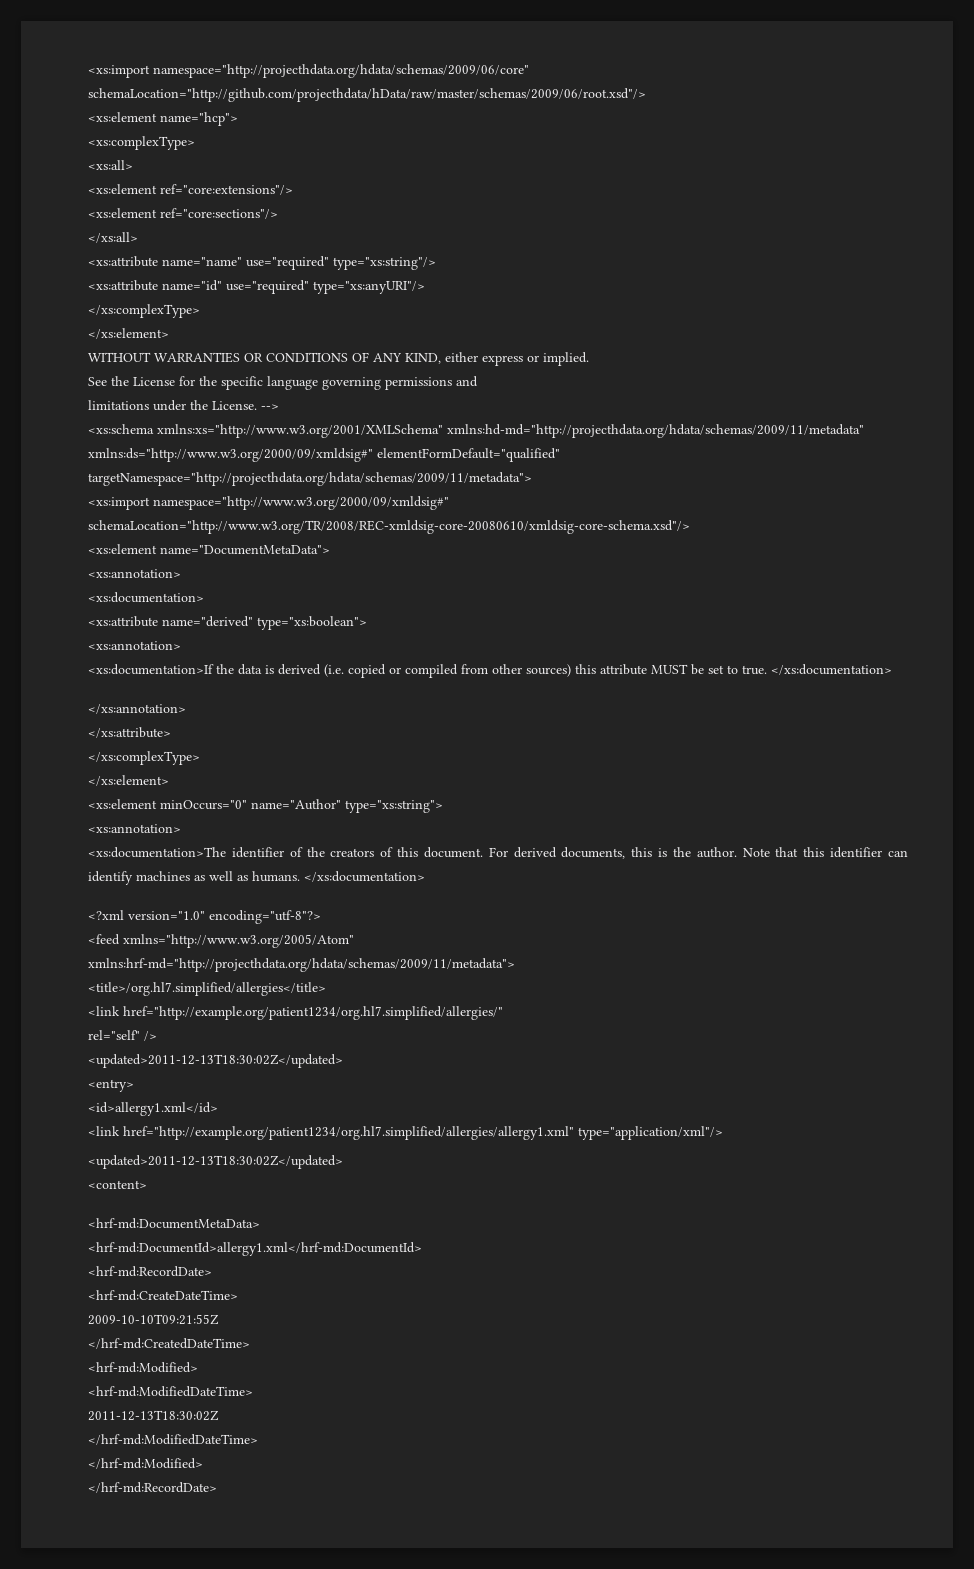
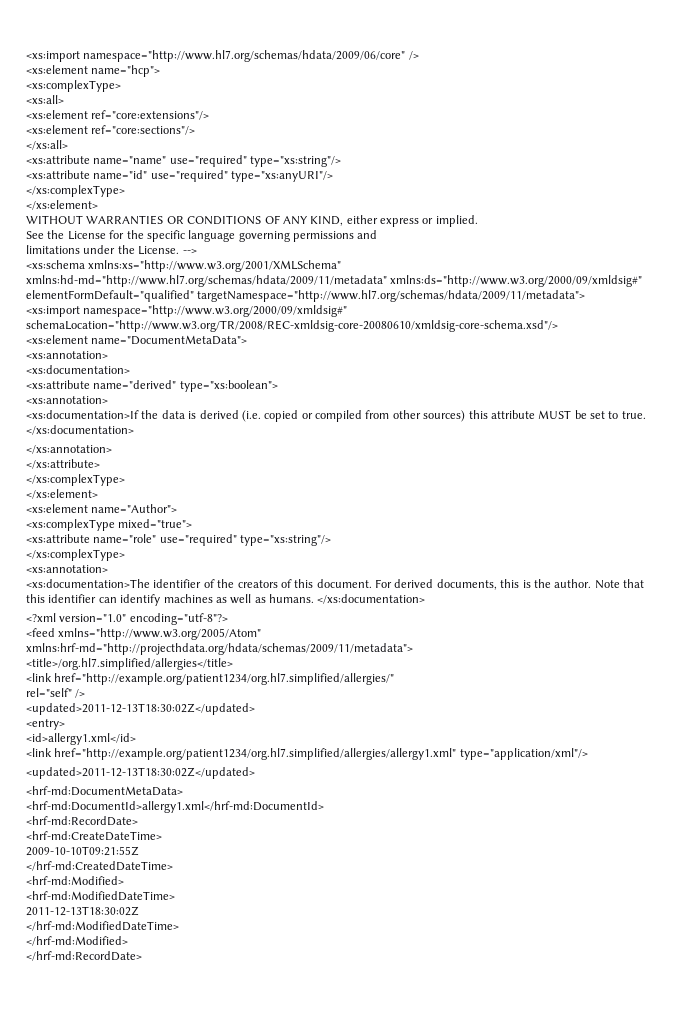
- <xs:import namespace="http://projecthdata.org/hdata/schemas/2009/06/core" schemaLocation="http://github.com/projecthdata/hData/raw/master/schemas/2009/06/root.xsd"/>
+ <xs:import namespace="http://www.hl7.org/schemas/hdata/2009/06/core" />
- <xs:schema xmlns:xs="http://www.w3.org/2001/XMLSchema" xmlns:hd-md="http://projecthdata.org/hdata/schemas/2009/11/metadata" xmlns:ds="http://www.w3.org/2000/09/xmldsig#" elementFormDefault="qualified" targetNamespace="http://projecthdata.org/hdata/schemas/2009/11/metadata">
+ <xs:schema xmlns:xs="http://www.w3.org/2001/XMLSchema" xmlns:hd-md="http://www.hl7.org/schemas/hdata/2009/11/metadata" xmlns:ds="http://www.w3.org/2000/09/xmldsig#" elementFormDefault="qualified" targetNamespace="http://www.hl7.org/schemas/hdata/2009/11/metadata">
- <xs:element minOccurs="0" name="Author" type="xs:string">
+ <xs:element name="Author">
+ <xs:complexType mixed="true">
+ <xs:attribute name="role" use="required" type="xs:string"/>
+ </xs:complexType>
- <content>

